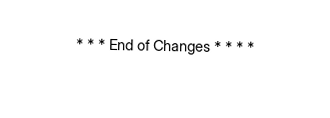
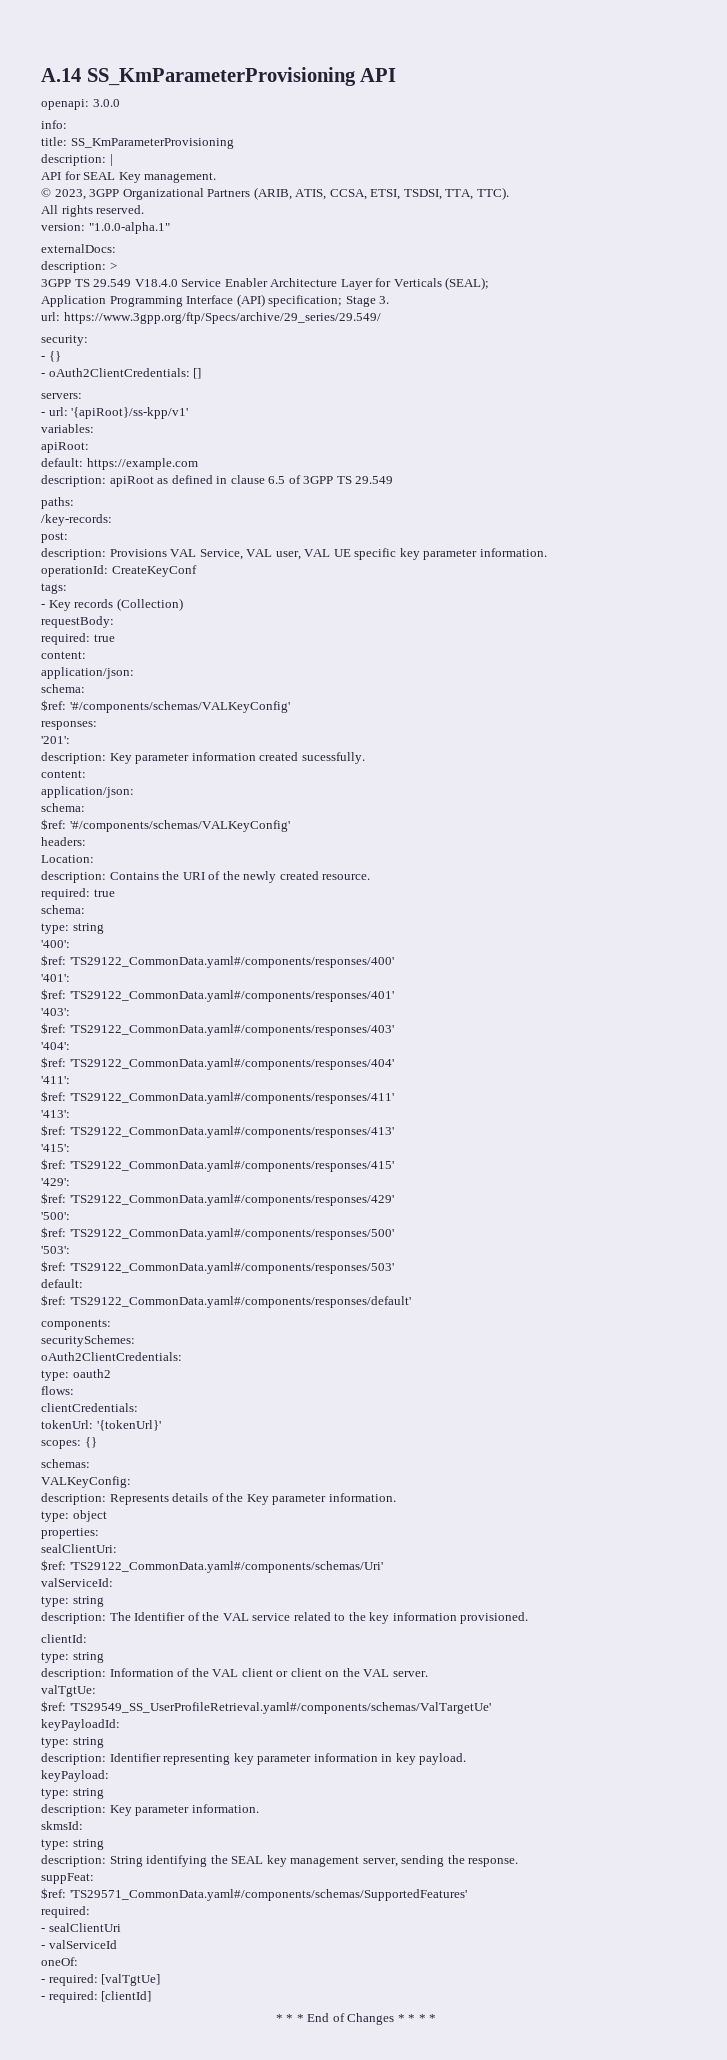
+ A.14 SS_KmParameterProvisioning API
+ openapi: 3.0.0
+ info:
+ title: SS_KmParameterProvisioning
+ description: |
+ API for SEAL Key management.
+ © 2023, 3GPP Organizational Partners (ARIB, ATIS, CCSA, ETSI, TSDSI, TTA, TTC).
+ All rights reserved.
+ version: "1.0.0-alpha.1"
+ externalDocs:
+ description: >
+ 3GPP TS 29.549 V18.4.0 Service Enabler Architecture Layer for Verticals (SEAL);
+ Application Programming Interface (API) specification; Stage 3.
+ url: https://www.3gpp.org/ftp/Specs/archive/29_series/29.549/
+ security:
+ - {}
+ - oAuth2ClientCredentials: []
+ servers:
+ - url: '{apiRoot}/ss-kpp/v1'
+ variables:
+ apiRoot:
+ default: https://example.com
+ description: apiRoot as defined in clause 6.5 of 3GPP TS 29.549
+ paths:
+ /key-records:
+ post:
+ description: Provisions VAL Service, VAL user, VAL UE specific key parameter information.
+ operationId: CreateKeyConf
+ tags:
+ - Key records (Collection)
+ requestBody:
+ required: true
+ content:
+ application/json:
+ schema:
+ $ref: '#/components/schemas/VALKeyConfig'
+ responses:
+ '201':
+ description: Key parameter information created sucessfully.
+ content:
+ application/json:
+ schema:
+ $ref: '#/components/schemas/VALKeyConfig'
+ headers:
+ Location:
+ description: Contains the URI of the newly created resource.
+ required: true
+ schema:
+ type: string
+ '400':
+ $ref: 'TS29122_CommonData.yaml#/components/responses/400'
+ '401':
+ $ref: 'TS29122_CommonData.yaml#/components/responses/401'
+ '403':
+ $ref: 'TS29122_CommonData.yaml#/components/responses/403'
+ '404':
+ $ref: 'TS29122_CommonData.yaml#/components/responses/404'
+ '411':
+ $ref: 'TS29122_CommonData.yaml#/components/responses/411'
+ '413':
+ $ref: 'TS29122_CommonData.yaml#/components/responses/413'
+ '415':
+ $ref: 'TS29122_CommonData.yaml#/components/responses/415'
+ '429':
+ $ref: 'TS29122_CommonData.yaml#/components/responses/429'
+ '500':
+ $ref: 'TS29122_CommonData.yaml#/components/responses/500'
+ '503':
+ $ref: 'TS29122_CommonData.yaml#/components/responses/503'
+ default:
+ $ref: 'TS29122_CommonData.yaml#/components/responses/default'
+ components:
+ securitySchemes:
+ oAuth2ClientCredentials:
+ type: oauth2
+ flows:
+ clientCredentials:
+ tokenUrl: '{tokenUrl}'
+ scopes: {}
+ schemas:
+ VALKeyConfig:
+ description: Represents details of the Key parameter information.
+ type: object
+ properties:
+ sealClientUri:
+ $ref: 'TS29122_CommonData.yaml#/components/schemas/Uri'
+ valServiceId:
+ type: string
+ description: The Identifier of the VAL service related to the key information provisioned.
+ clientId:
+ type: string
+ description: Information of the VAL client or client on the VAL server.
+ valTgtUe:
+ $ref: 'TS29549_SS_UserProfileRetrieval.yaml#/components/schemas/ValTargetUe'
+ keyPayloadId:
+ type: string
+ description: Identifier representing key parameter information in key payload.
+ keyPayload:
+ type: string
+ description: Key parameter information.
+ skmsId:
+ type: string
+ description: String identifying the SEAL key management server, sending the response.
+ suppFeat:
+ $ref: 'TS29571_CommonData.yaml#/components/schemas/SupportedFeatures'
+ required:
+ - sealClientUri
+ - valServiceId
+ oneOf:
+ - required: [valTgtUe]
+ - required: [clientId]

